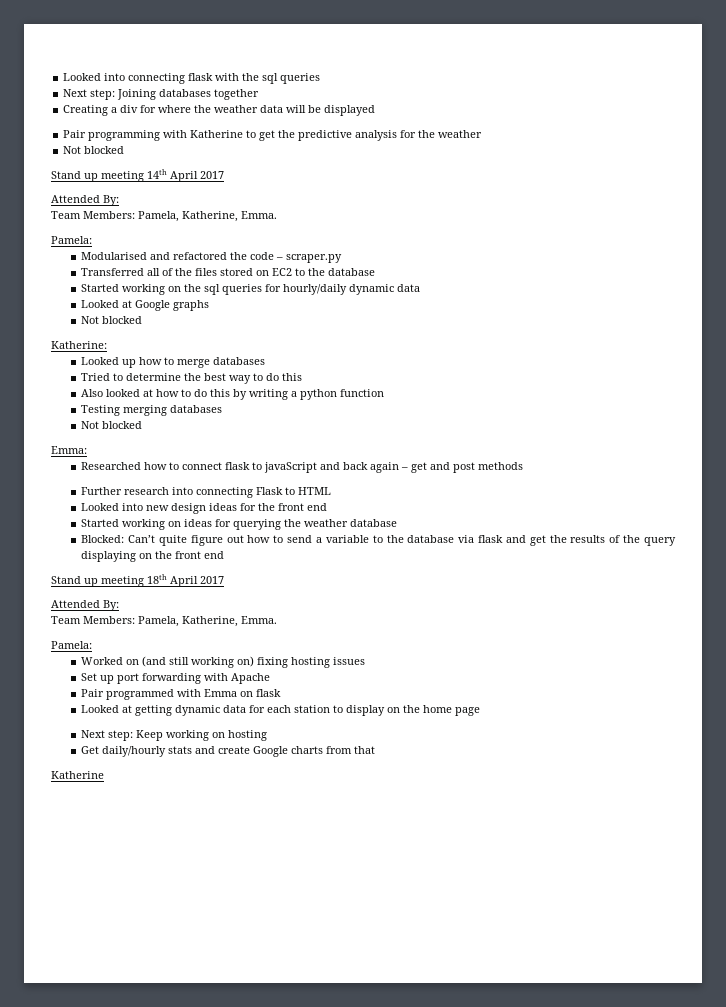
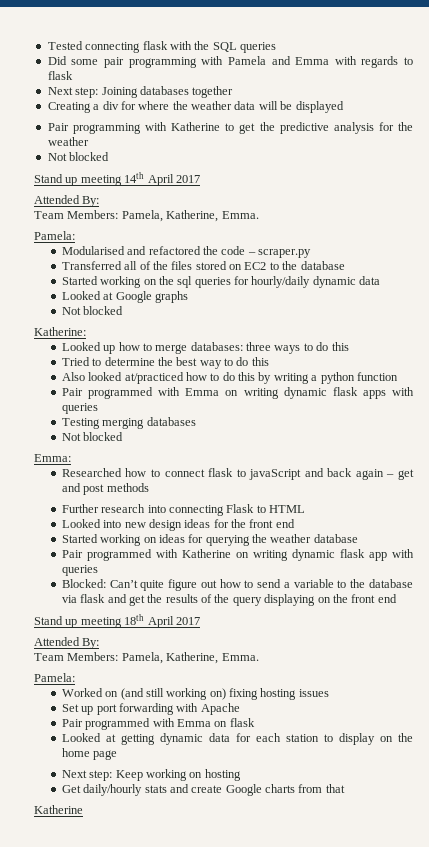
- Looked into connecting flask with the sql queries
+ Tested connecting flask with the SQL queries
+ Did some pair programming with Pamela and Emma with regards to flask
- Looked up how to merge databases
+ Looked up how to merge databases: three ways to do this
- Also looked at how to do this by writing a python function
+ Also looked at/practiced how to do this by writing a python function
+ Pair programmed with Emma on writing dynamic flask apps with queries
+ Pair programmed with Katherine on writing dynamic flask app with queries

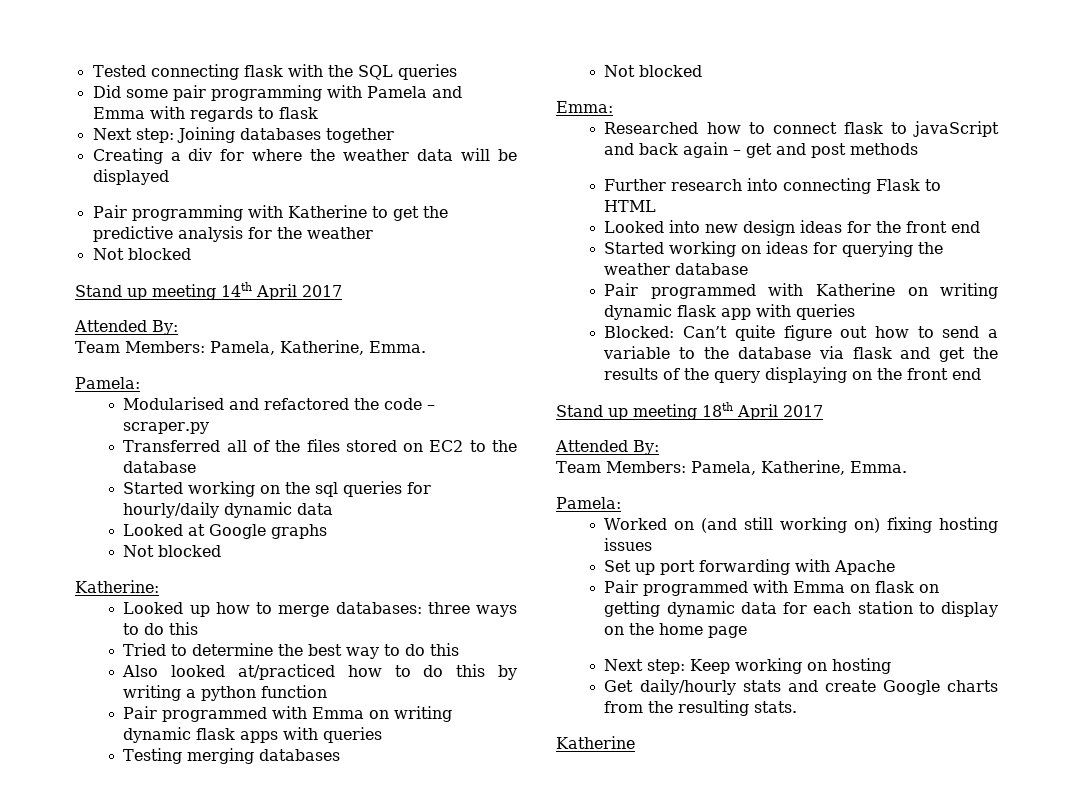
- Pair programmed with Emma on flask
- Looked at getting dynamic data for each station to display on the home page
+ Pair programmed with Emma on flask on getting dynamic data for each station to display on the home page
- Get daily/hourly stats and create Google charts from that
+ Get daily/hourly stats and create Google charts from the resulting stats.

